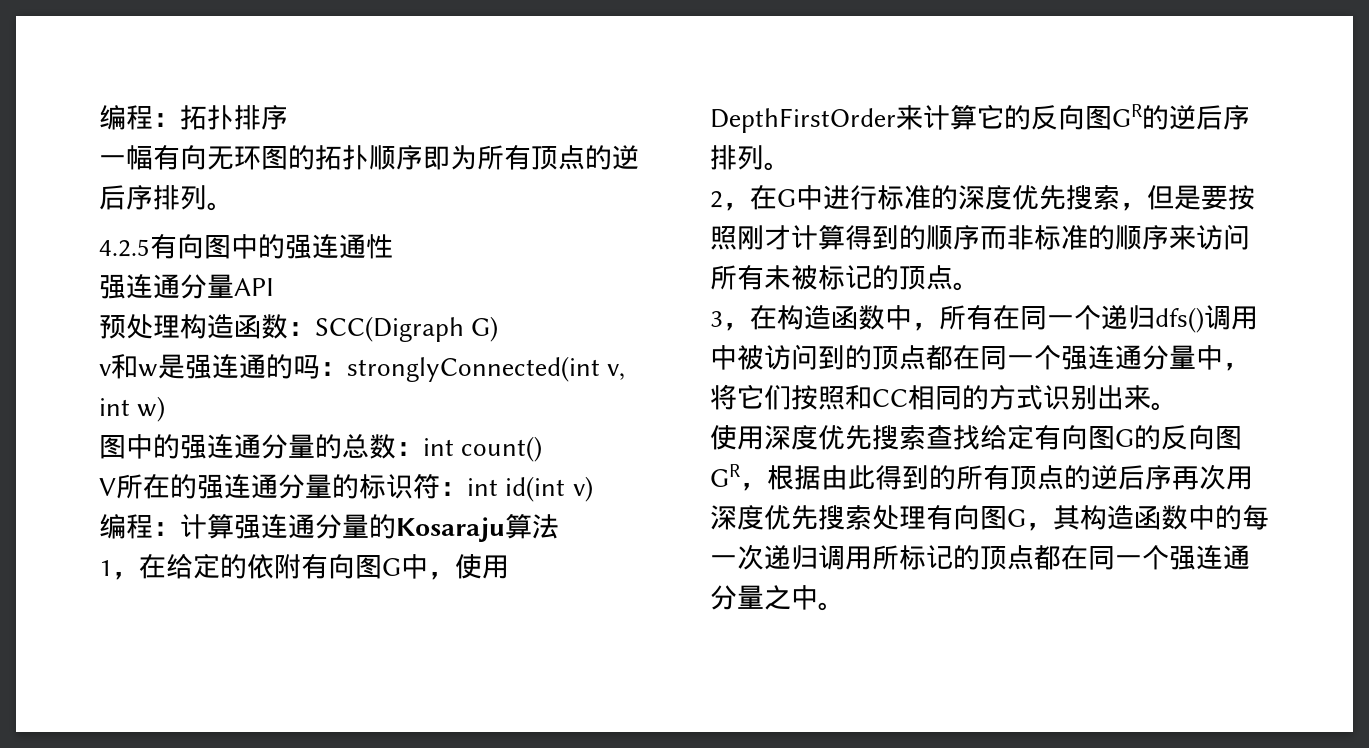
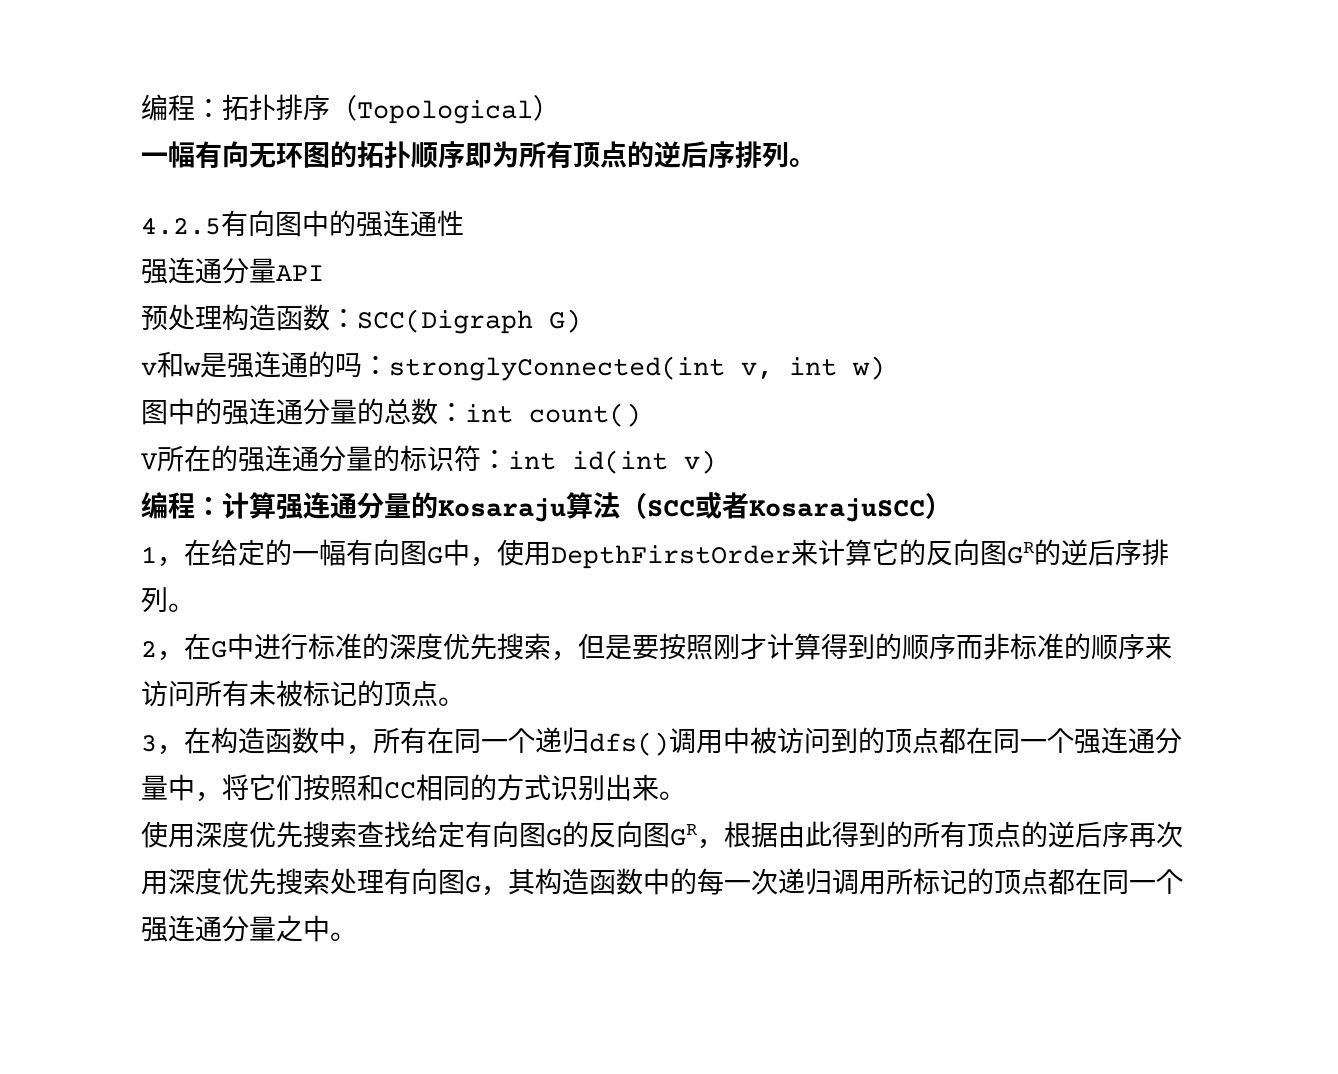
- 编程：拓扑排序
+ 编程：拓扑排序（Topological）
- 编程：计算强连通分量的Kosaraju算法
+ 编程：计算强连通分量的Kosaraju算法（SCC或者KosarajuSCC）
- 1，在给定的依附有向图G中，使用DepthFirstOrder来计算它的反向图GR的逆后序排列。
+ 1，在给定的一幅有向图G中，使用DepthFirstOrder来计算它的反向图GR的逆后序排列。

